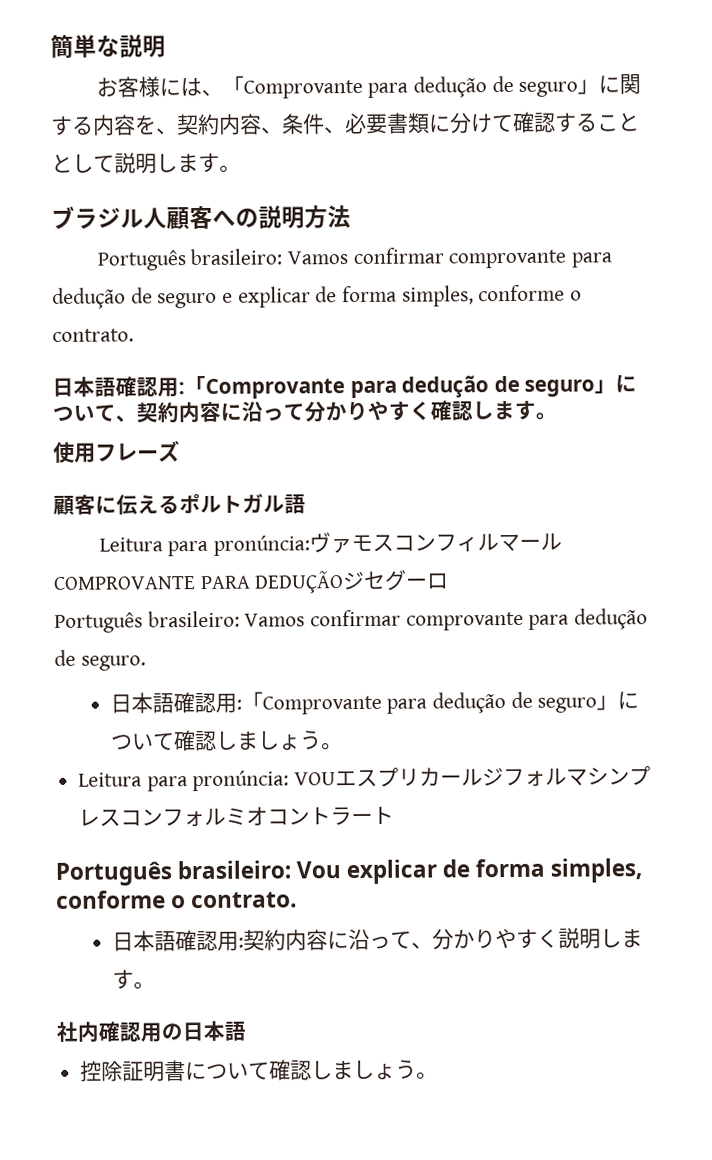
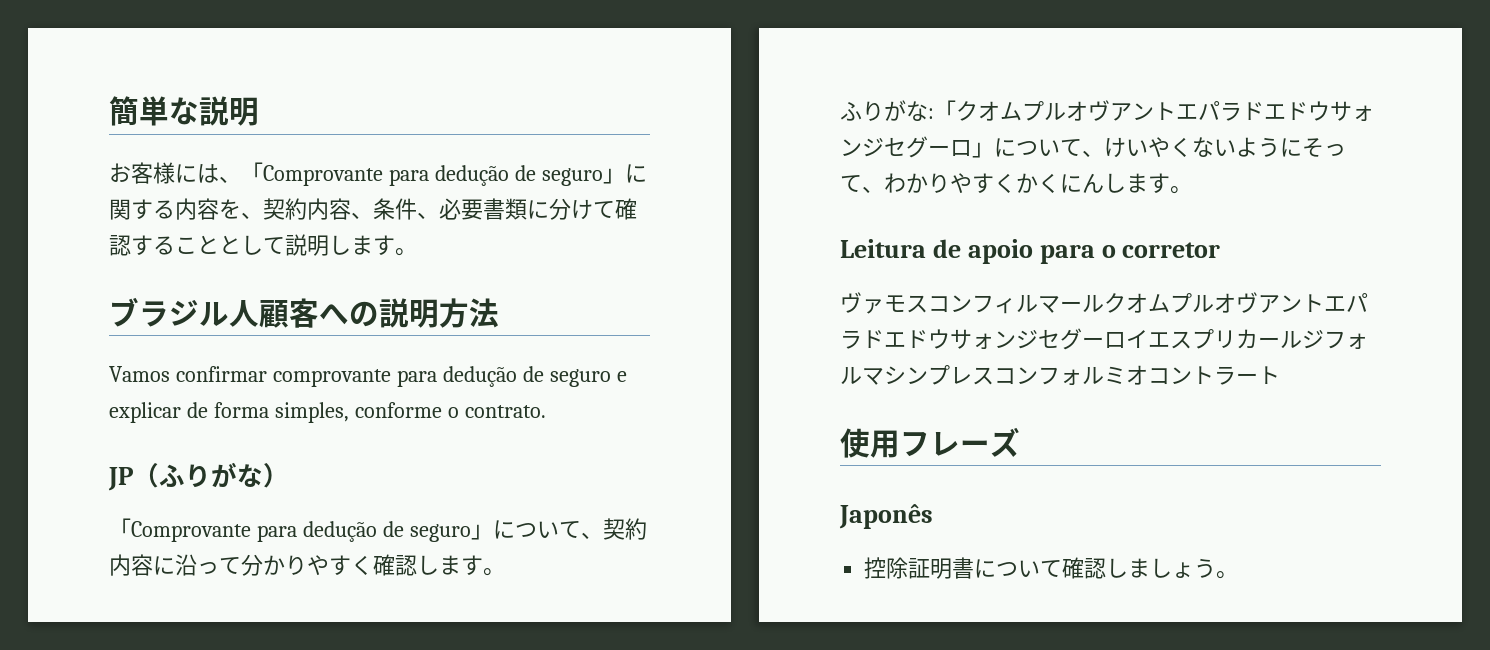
- Português brasileiro: Vamos confirmar comprovante para dedução de seguro e explicar de forma simples, conforme o contrato.
+ Vamos confirmar comprovante para dedução de seguro e explicar de forma simples, conforme o contrato.
- 日本語確認用:「Comprovante para dedução de seguro」について、契約内容に沿って分かりやすく確認します。
+ JP（ふりがな）
+ 「Comprovante para dedução de seguro」について、契約内容に沿って分かりやすく確認します。
- 使用フレーズ
- 顧客に伝えるポルトガル語
- Leitura para pronúncia:ヴァモスコンフィルマールCOMPROVANTE PARA DEDUÇÃOジセグーロ
- Português brasileiro: Vamos confirmar comprovante para dedução de seguro.
- 日本語確認用:「Comprovante para dedução de seguro」について確認しましょう。
- Leitura para pronúncia: VOUエスプリカールジフォルマシンプレスコンフォルミオコントラート
+ ふりがな:「クオムプルオヴアントエパラドエドウサォンジセグーロ」について、けいやくないようにそって、わかりやすくかくにんします。
+ Leitura de apoio para o corretor
+ ヴァモスコンフィルマールクオムプルオヴアントエパラドエドウサォンジセグーロイエスプリカールジフォルマシンプレスコンフォルミオコントラート
- Português brasileiro: Vou explicar de forma simples, conforme o contrato.
- 日本語確認用:契約内容に沿って、分かりやすく説明します。
- 社内確認用の日本語
+ 使用フレーズ
+ Japonês

